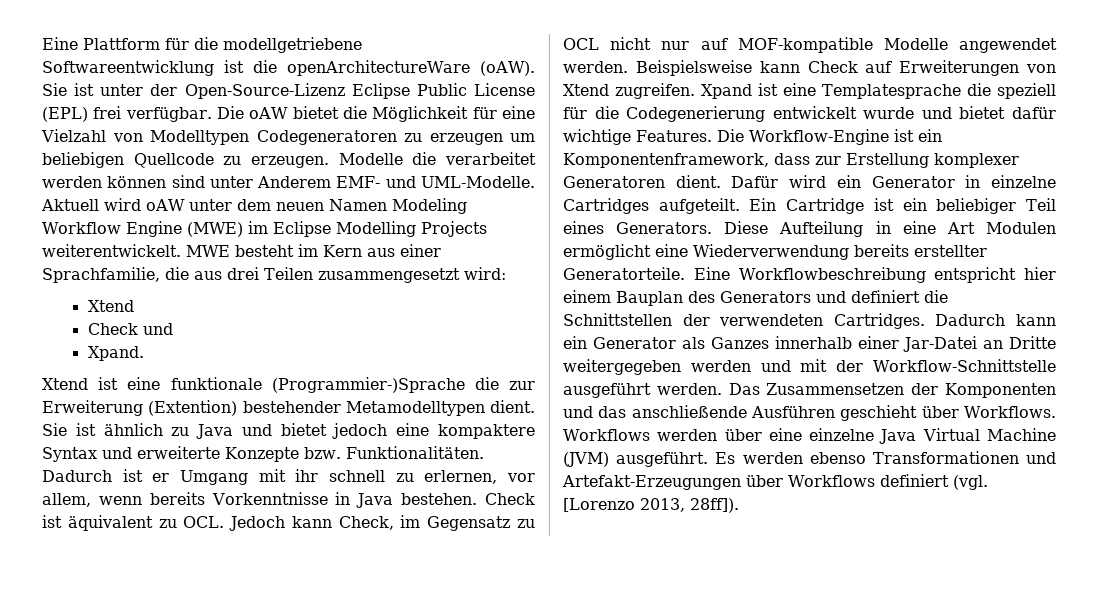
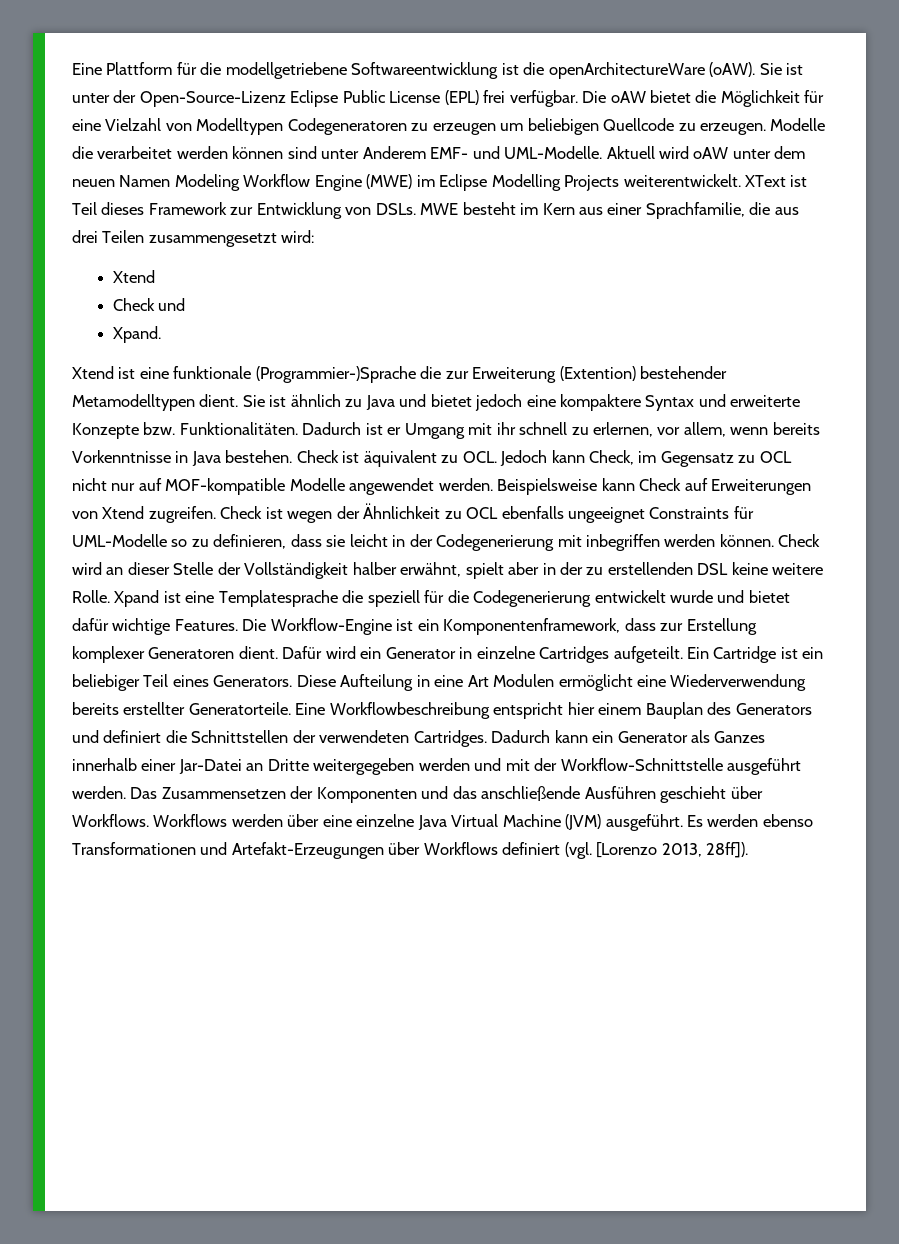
+ XText ist Teil dieses Framework zur Entwicklung von DSLs.
+ Check ist wegen der Ähnlichkeit zu OCL ebenfalls ungeeignet Constraints für UML-Modelle so zu definieren, dass sie leicht in der Codegenerierung mit inbegriffen werden können. Check wird an dieser Stelle der Vollständigkeit halber erwähnt, spielt aber in der zu erstellenden DSL keine weitere Rolle.

